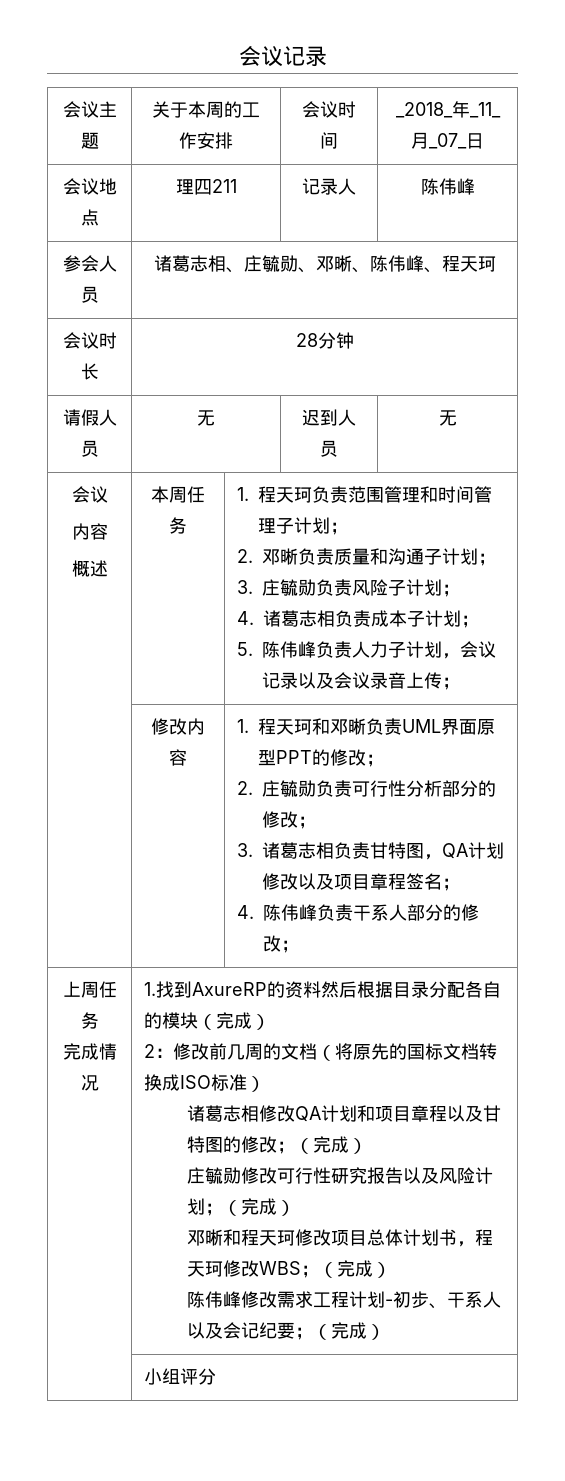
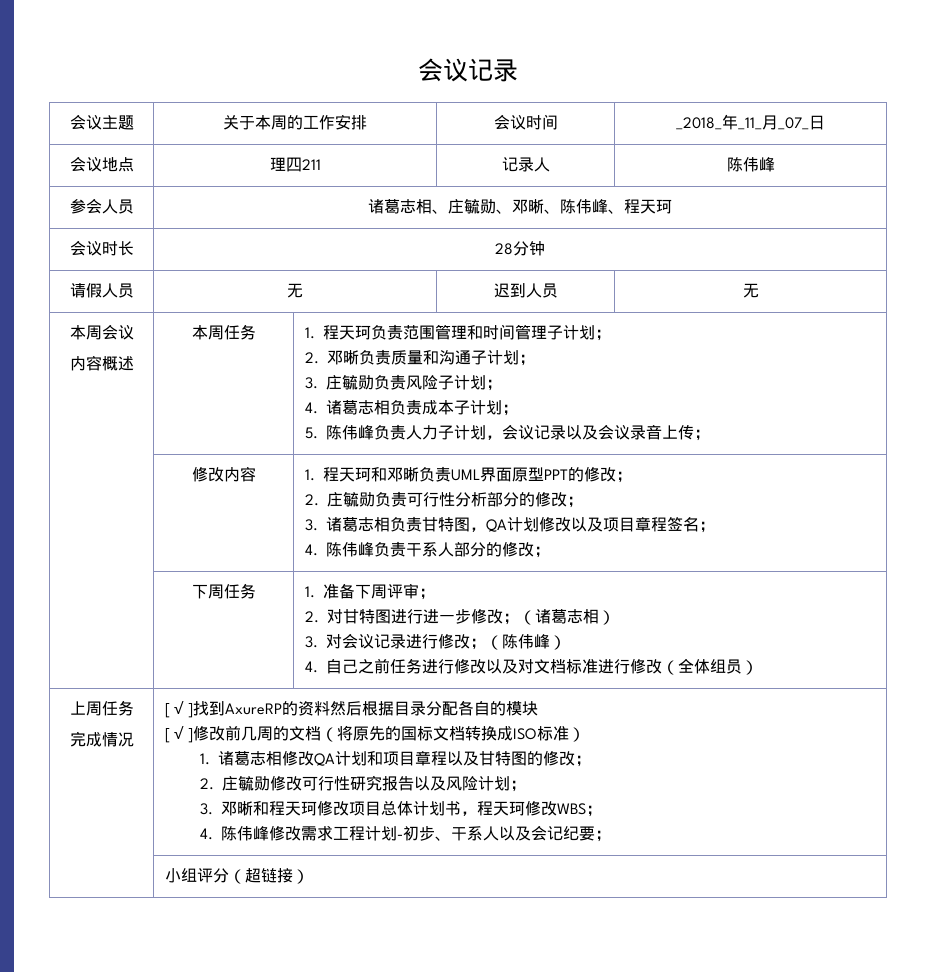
  请假人员 | 无 | 迟到人员 | 无
- 会议
- 内容
- 概述
+ 本周会议
+ 内容概述
+ | 下周任务 | 1.准备下周评审；
+ 2.对甘特图进行进一步修改；（诸葛志相）
+ 3.对会议记录进行修改；（陈伟峰）
+ 4.自己之前任务进行修改以及对文档标准进行修改（全体组员）
- 1.找到AxureRP的资料然后根据目录分配各自的模块（完成）
- 2：修改前几周的文档（将原先的国标文档转换成ISO标准）
+ [ √ ]找到AxureRP的资料然后根据目录分配各自的模块
+ [ √ ]修改前几周的文档（将原先的国标文档转换成ISO标准）
- 诸葛志相修改QA计划和项目章程以及甘特图的修改；（完成）
- 庄毓勋修改可行性研究报告以及风险计划；（完成）
- 邓晰和程天珂修改项目总体计划书，程天珂修改WBS；（完成）
- 陈伟峰修改需求工程计划-初步、干系人以及会记纪要；（完成）
+ 1.诸葛志相修改QA计划和项目章程以及甘特图的修改；
+ 2.庄毓勋修改可行性研究报告以及风险计划；
+ 3.邓晰和程天珂修改项目总体计划书，程天珂修改WBS；
+ 4.陈伟峰修改需求工程计划-初步、干系人以及会记纪要；
- | 小组评分
+ | 小组评分（超链接）

